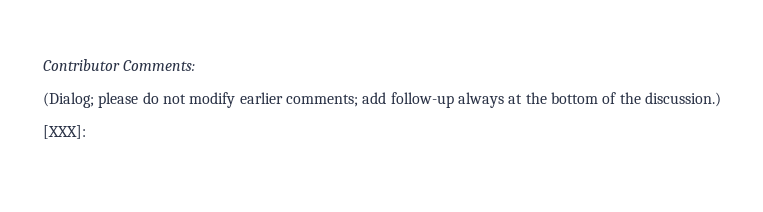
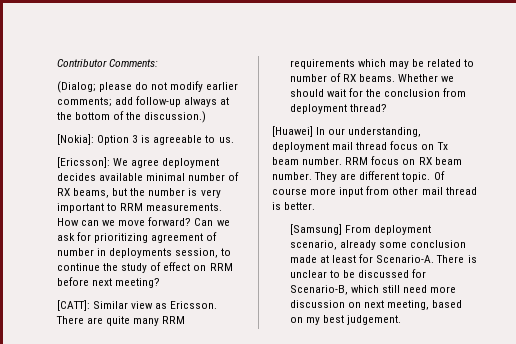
- [XXX]:
+ [Nokia]: Option 3 is agreeable to us.
+ [Ericsson]: We agree deployment decides available minimal number of RX beams, but the number is very important to RRM measurements. How can we move forward? Can we ask for prioritizing agreement of number in deployments session, to continue the study of effect on RRM before next meeting?
+ [CATT]: Similar view as Ericsson. There are quite many RRM requirements which may be related to number of RX beams. Whether we should wait for the conclusion from deployment thread?
+ [Huawei] In our understanding, deployment mail thread focus on Tx beam number. RRM focus on RX beam number. They are different topic. Of course more input from other mail thread is better.
+ [Samsung] From deployment scenario, already some conclusion made at least for Scenario-A. There is unclear to be discussed for Scenario-B, which still need more discussion on next meeting, based on my best judgement.

